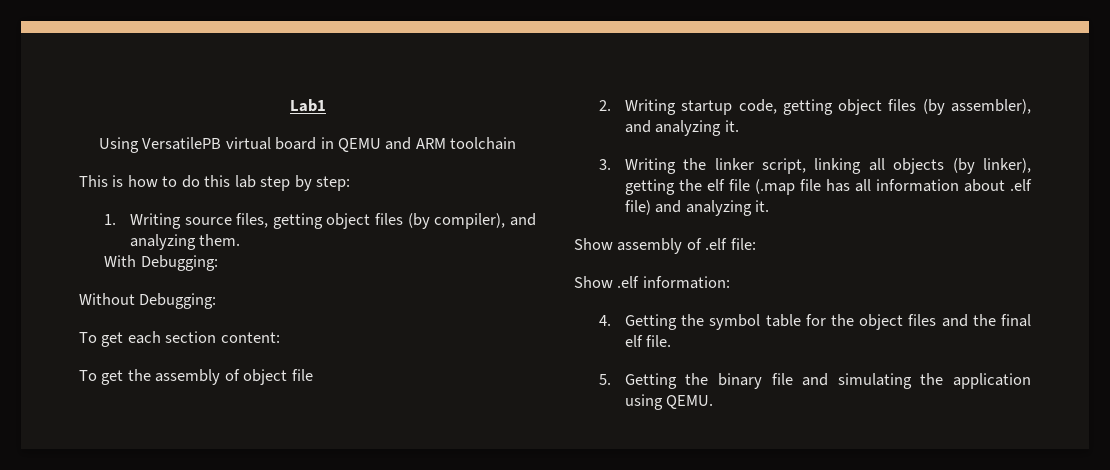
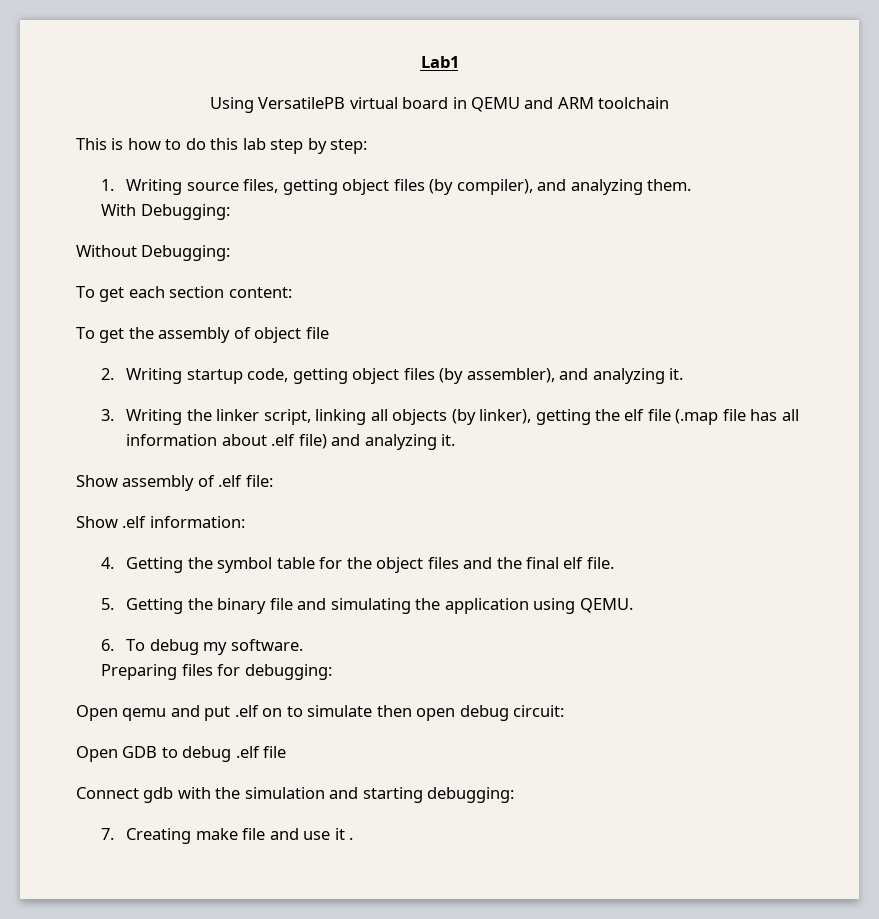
+ 6. To debug my software.
+ Preparing files for debugging:
+ Open qemu and put .elf on to simulate then open debug circuit:
+ Open GDB to debug .elf file
+ Connect gdb with the simulation and starting debugging:
+ 7. Creating make file and use it .

